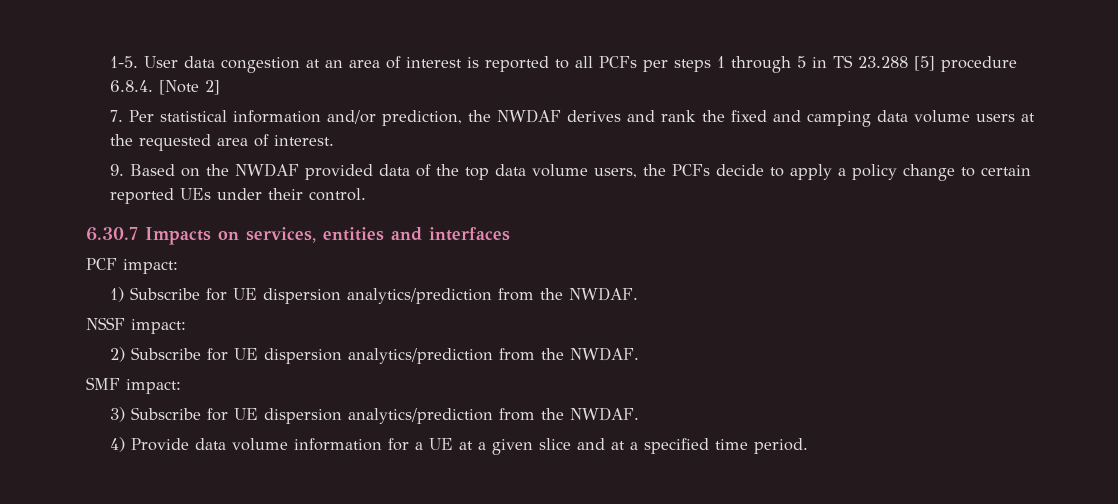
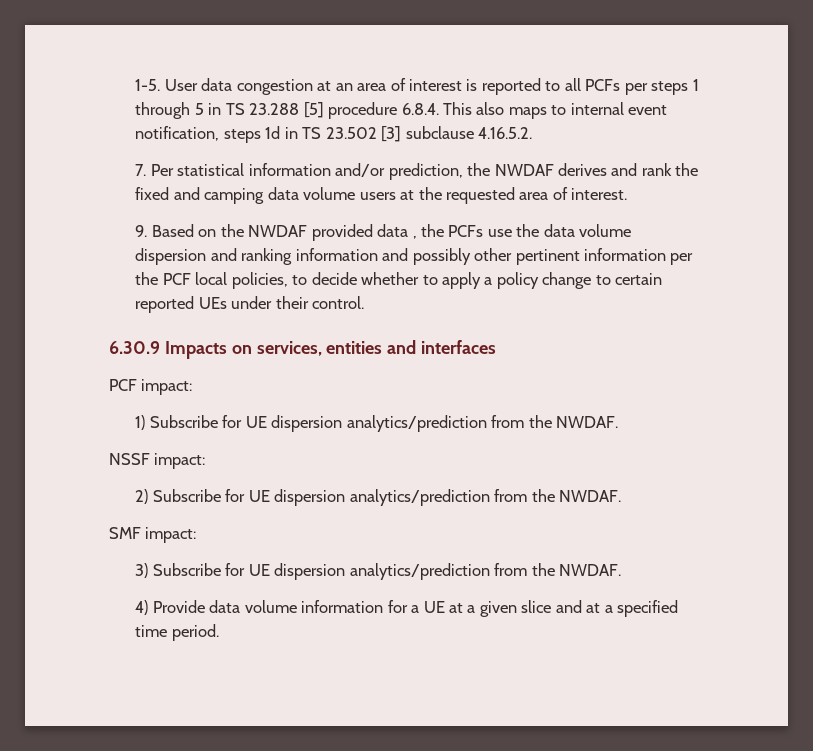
- User data congestion at an area of interest is reported to all PCFs per steps 1 through 5 in TS 23.288 [5] procedure 6.8.4. [Note 2]
+ User data congestion at an area of interest is reported to all PCFs per steps 1 through 5 in TS 23.288 [5] procedure 6.8.4. This also maps to internal event notification, steps 1d in TS 23.502 [3] subclause 4.16.5.2.
- 9. Based on the NWDAF provided data of the top data volume users, the PCFs decide to apply a policy change to certain reported UEs under their control.
+ 9. Based on the NWDAF provided data , the PCFs use the data volume dispersion and ranking information and possibly other pertinent information per the PCF local policies, to decide whether to apply a policy change to certain reported UEs under their control.
- 6.30.7 Impacts on services, entities and interfaces
+ 6.30.9 Impacts on services, entities and interfaces

